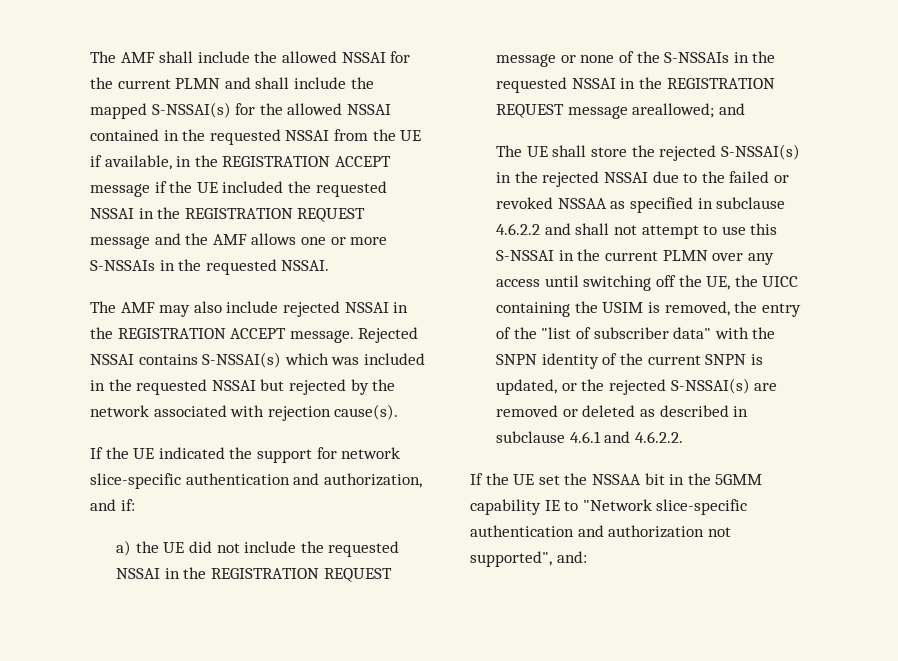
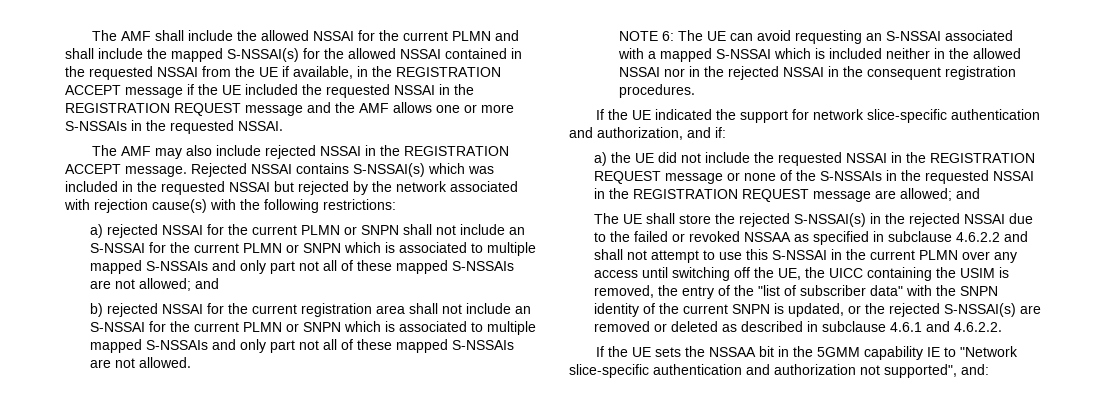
- Rejected NSSAI contains S-NSSAI(s) which was included in the requested NSSAI but rejected by the network associated with rejection cause(s).
+ Rejected NSSAI contains S-NSSAI(s) which was included in the requested NSSAI but rejected by the network associated with rejection cause(s) with the following restrictions:
+ a) rejected NSSAI for the current PLMN or SNPN shall not include an S-NSSAI for the current PLMN or SNPN which is associated to multiple mapped S-NSSAIs and only part not all of these mapped S-NSSAIs are not allowed; and
+ b) rejected NSSAI for the current registration area shall not include an S-NSSAI for the current PLMN or SNPN which is associated to multiple mapped S-NSSAIs and only part not all of these mapped S-NSSAIs are not allowed.
+ NOTE 6: The UE can avoid requesting an S-NSSAI associated with a mapped S-NSSAI which is included neither in the allowed NSSAI nor in the rejected NSSAI in the consequent registration procedures.
- a) the UE did not include the requested NSSAI in the REGISTRATION REQUEST message or none of the S-NSSAIs in the requested NSSAI in the REGISTRATION REQUEST message areallowed; and
+ a) the UE did not include the requested NSSAI in the REGISTRATION REQUEST message or none of the S-NSSAIs in the requested NSSAI in the REGISTRATION REQUEST message are allowed; and
- If the UE set the NSSAA bit in the 5GMM capability IE to "Network slice-specific authentication and authorization not supported", and:
+ If the UE sets the NSSAA bit in the 5GMM capability IE to "Network slice-specific authentication and authorization not supported", and:

